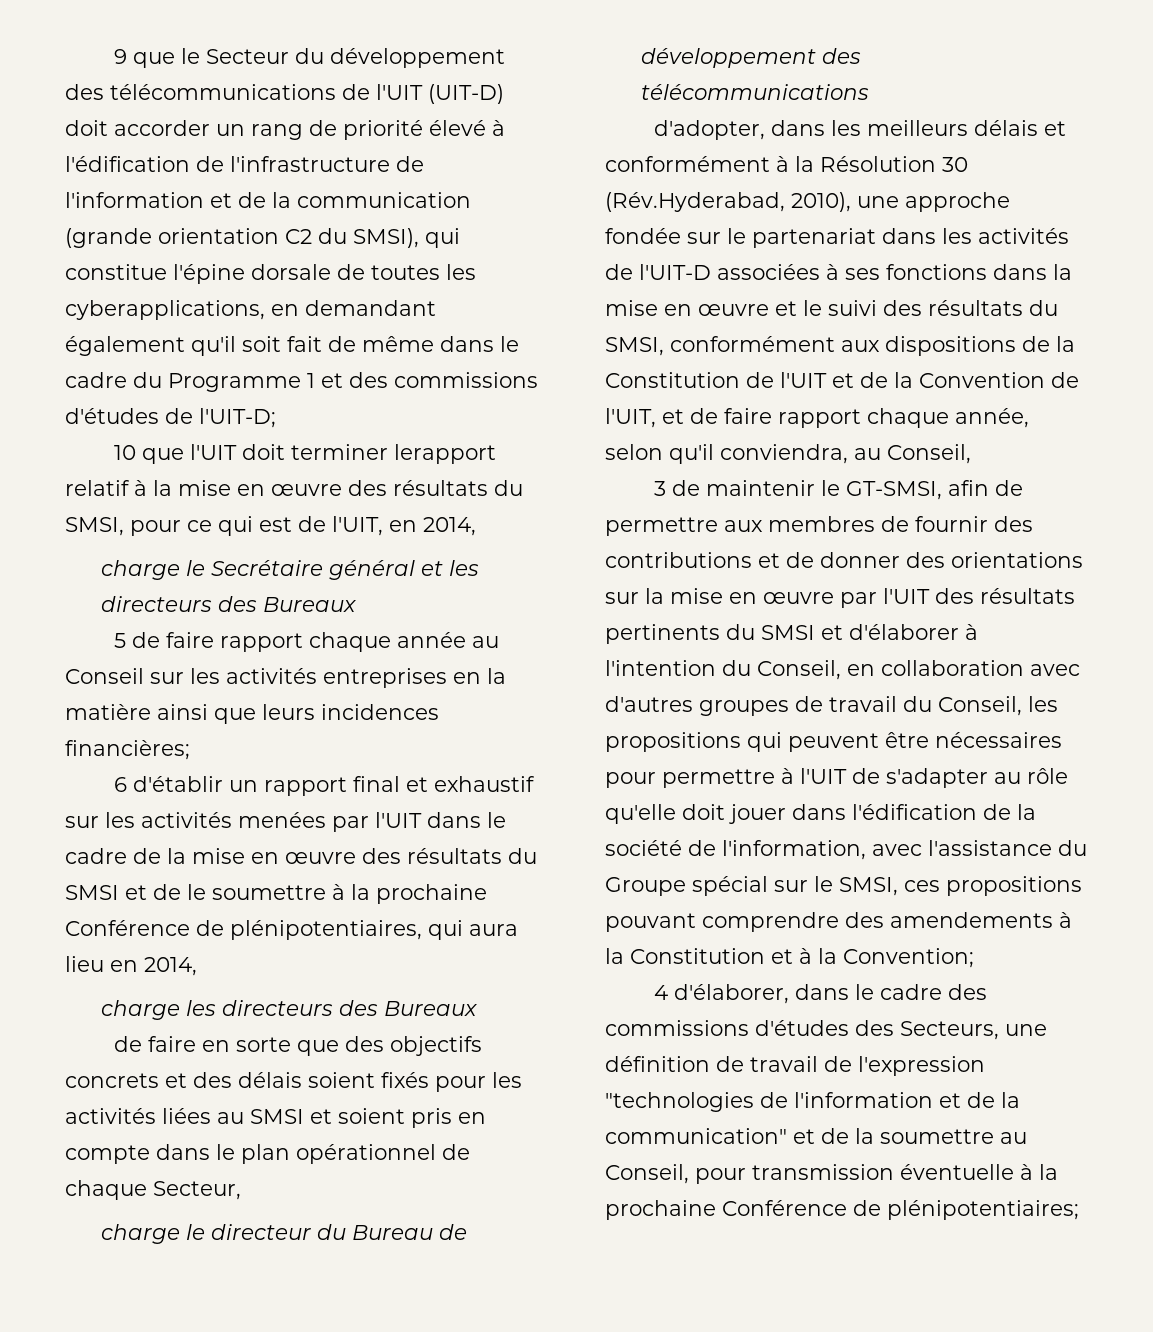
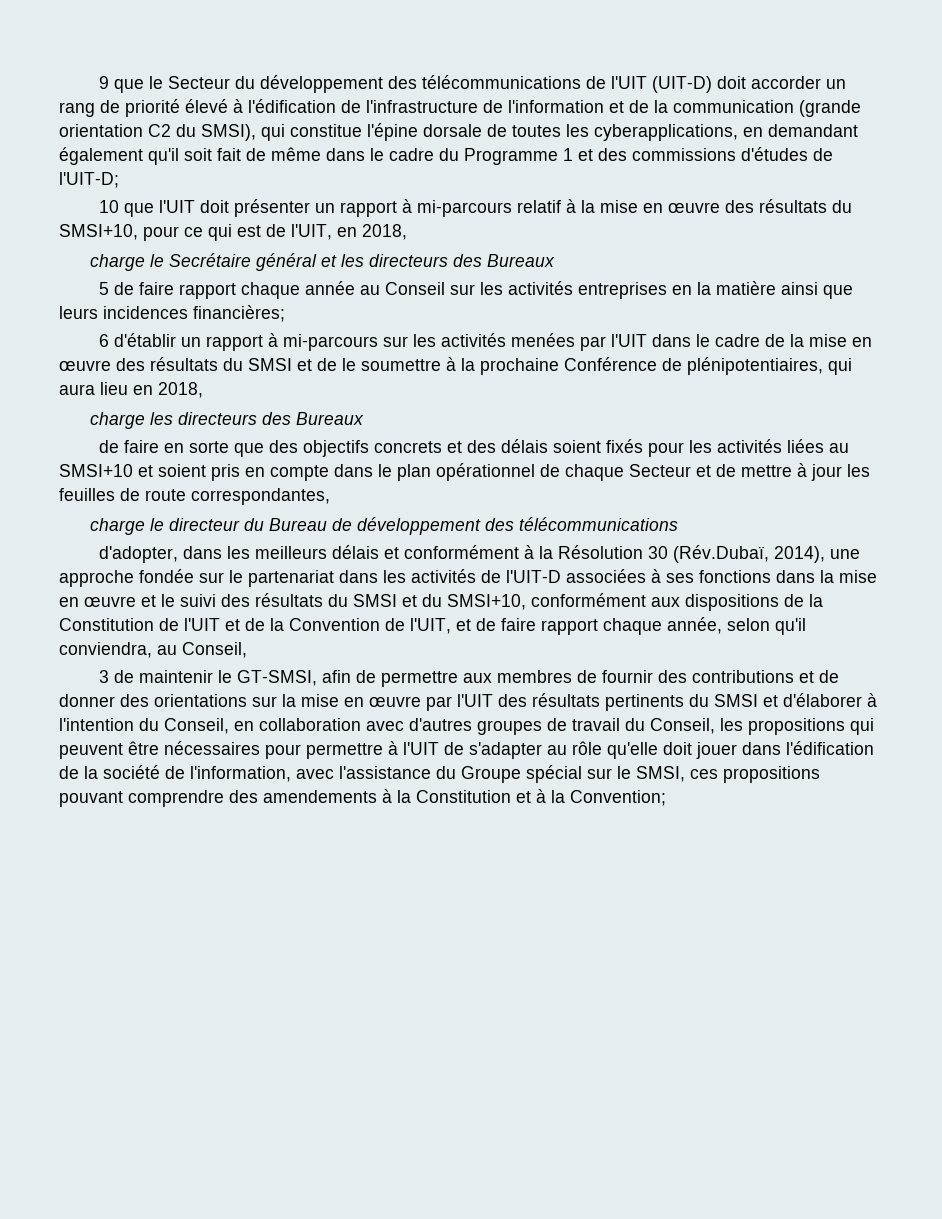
- 10 que l'UIT doit terminer lerapport relatif à la mise en œuvre des résultats du SMSI, pour ce qui est de l'UIT, en 2014,
+ 10 que l'UIT doit présenter un rapport à mi-parcours relatif à la mise en œuvre des résultats du SMSI+10, pour ce qui est de l'UIT, en 2018,
- 6 d'établir un rapport final et exhaustif sur les activités menées par l'UIT dans le cadre de la mise en œuvre des résultats du SMSI et de le soumettre à la prochaine Conférence de plénipotentiaires, qui aura lieu en 2014,
+ 6 d'établir un rapport à mi-parcours sur les activités menées par l'UIT dans le cadre de la mise en œuvre des résultats du SMSI et de le soumettre à la prochaine Conférence de plénipotentiaires, qui aura lieu en 2018,
- de faire en sorte que des objectifs concrets et des délais soient fixés pour les activités liées au SMSI et soient pris en compte dans le plan opérationnel de chaque Secteur,
+ de faire en sorte que des objectifs concrets et des délais soient fixés pour les activités liées au SMSI+10 et soient pris en compte dans le plan opérationnel de chaque Secteur et de mettre à jour les feuilles de route correspondantes,
- d'adopter, dans les meilleurs délais et conformément à la Résolution 30 (Rév.Hyderabad, 2010), une approche fondée sur le partenariat dans les activités de l'UIT-D associées à ses fonctions dans la mise en œuvre et le suivi des résultats du SMSI, conformément aux dispositions de la Constitution de l'UIT et de la Convention de l'UIT, et de faire rapport chaque année, selon qu'il conviendra, au Conseil,
+ d'adopter, dans les meilleurs délais et conformément à la Résolution 30 (Rév.Dubaï, 2014), une approche fondée sur le partenariat dans les activités de l'UIT-D associées à ses fonctions dans la mise en œuvre et le suivi des résultats du SMSI et du SMSI+10, conformément aux dispositions de la Constitution de l'UIT et de la Convention de l'UIT, et de faire rapport chaque année, selon qu'il conviendra, au Conseil,
- 4 d'élaborer, dans le cadre des commissions d'études des Secteurs, une définition de travail de l'expression "technologies de l'information et de la communication" et de la soumettre au Conseil, pour transmission éventuelle à la prochaine Conférence de plénipotentiaires;

